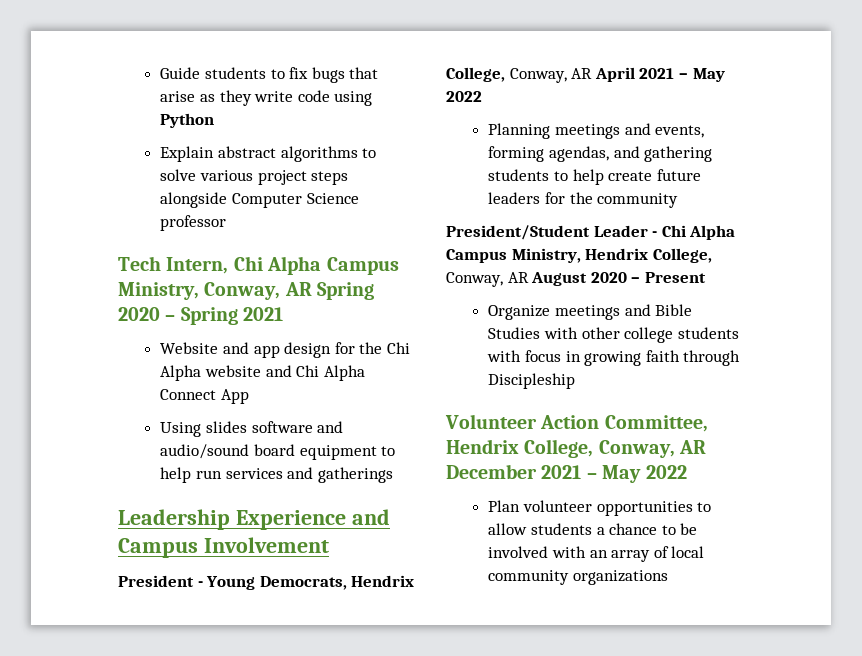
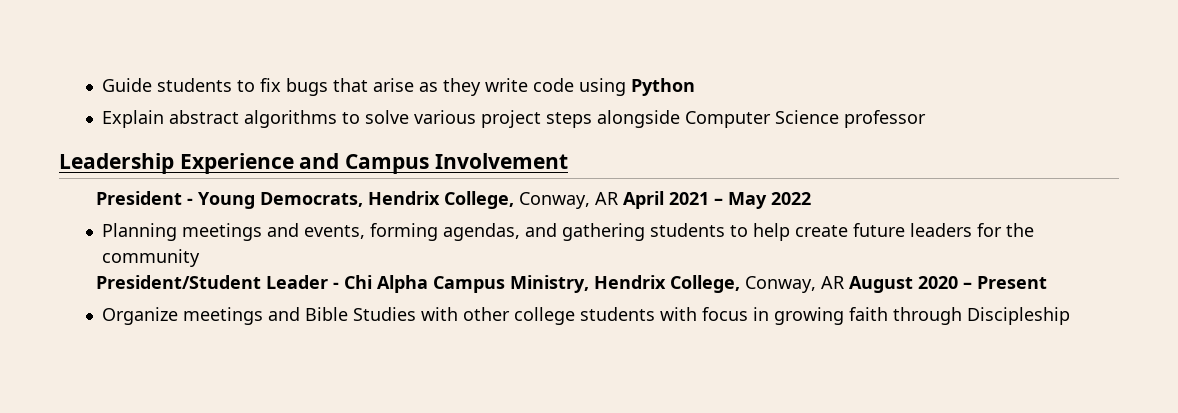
- Tech Intern, Chi Alpha Campus Ministry, Conway, AR Spring 2020 – Spring 2021
- Website and app design for the Chi Alpha website and Chi Alpha Connect App
- Using slides software and audio/sound board equipment to help run services and gatherings
- Volunteer Action Committee, Hendrix College, Conway, AR December 2021 – May 2022
- Plan volunteer opportunities to allow students a chance to be involved with an array of local community organizations

